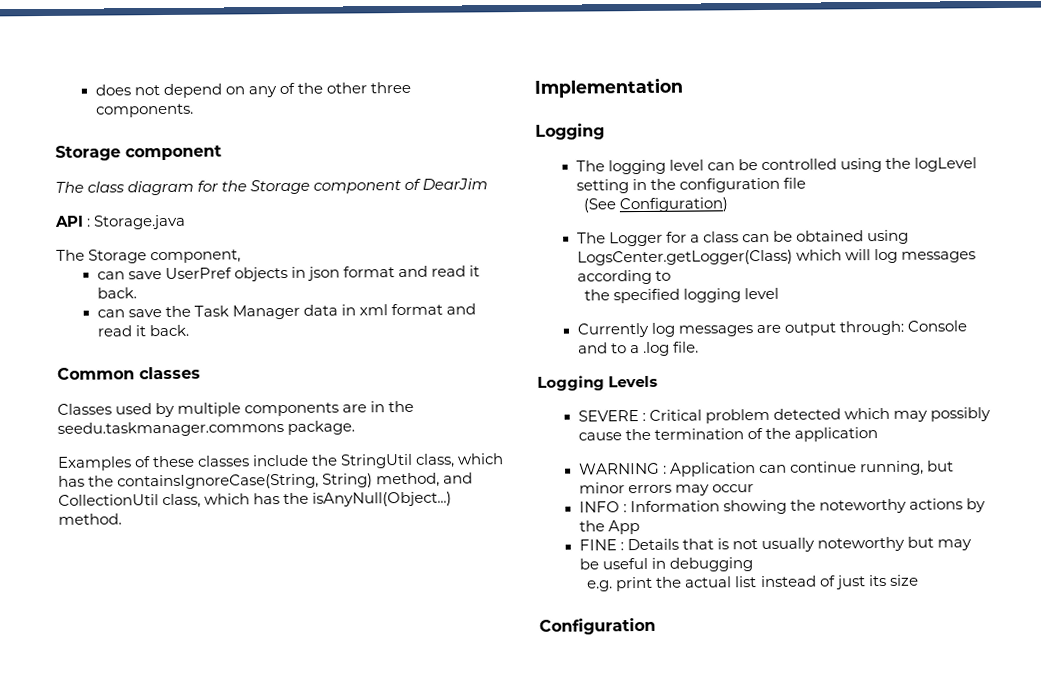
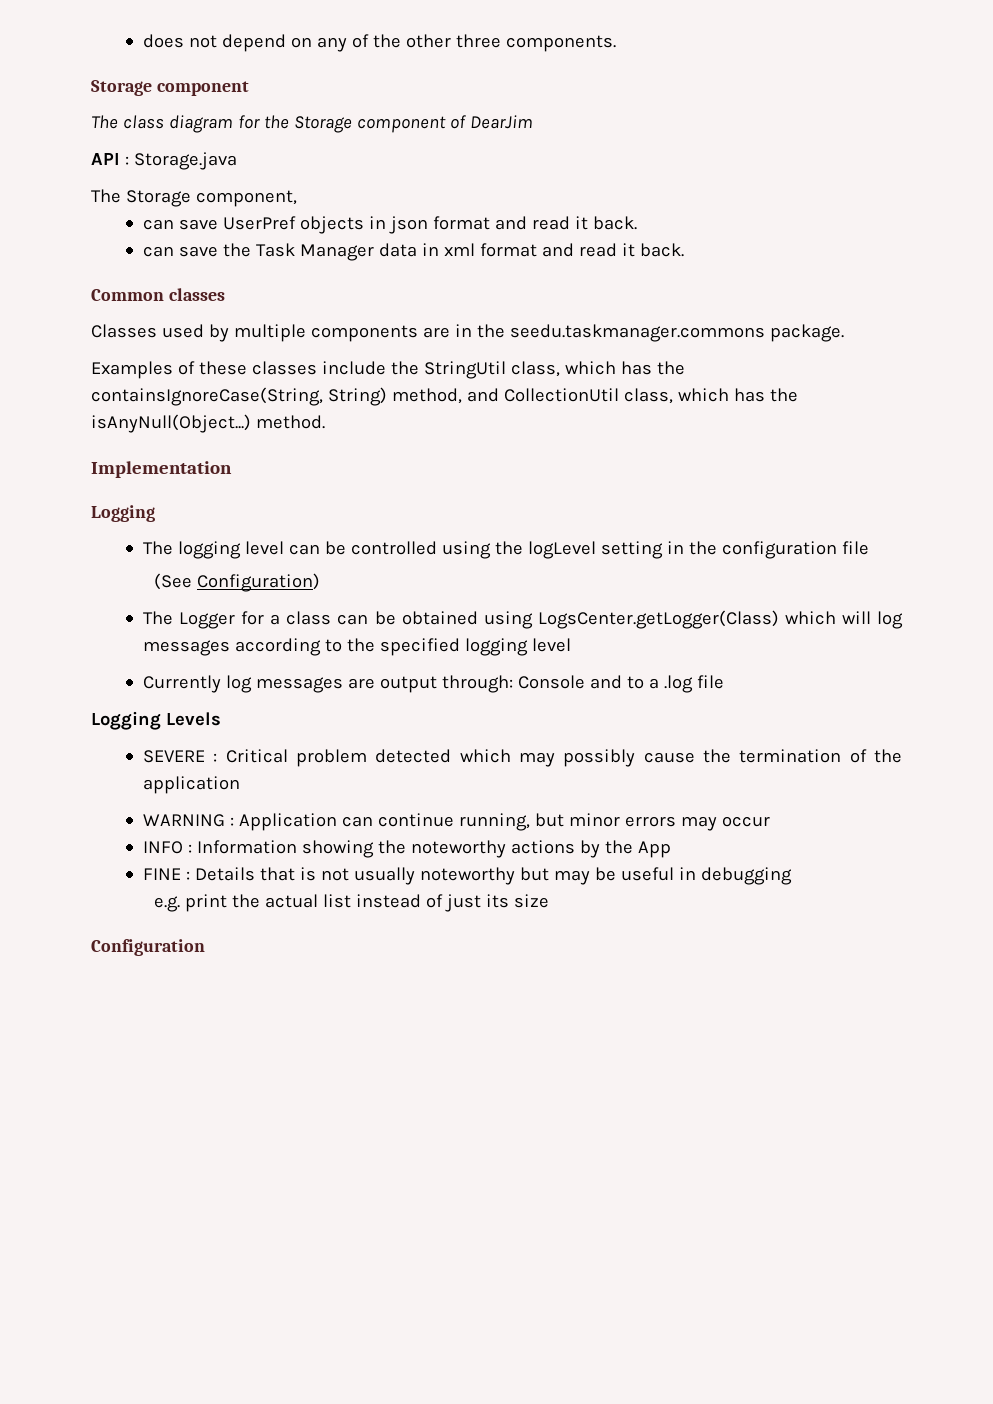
- The Logger for a class can be obtained using LogsCenter.getLogger(Class) which will log messages according to
- the specified logging level
+ The Logger for a class can be obtained using LogsCenter.getLogger(Class) which will log messages according to the specified logging level
- Currently log messages are output through: Console and to a .log file.
+ Currently log messages are output through: Console and to a .log file

